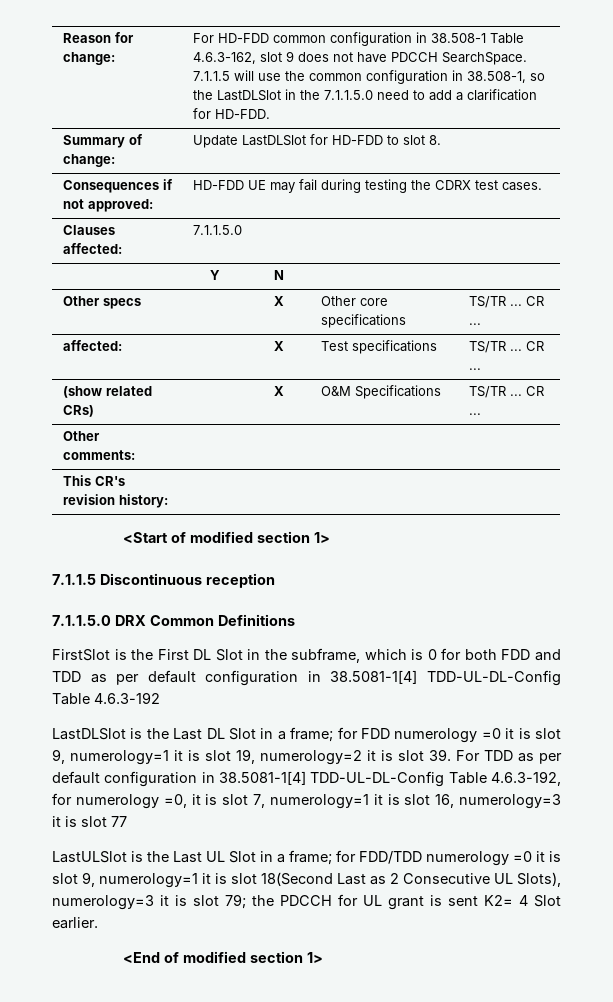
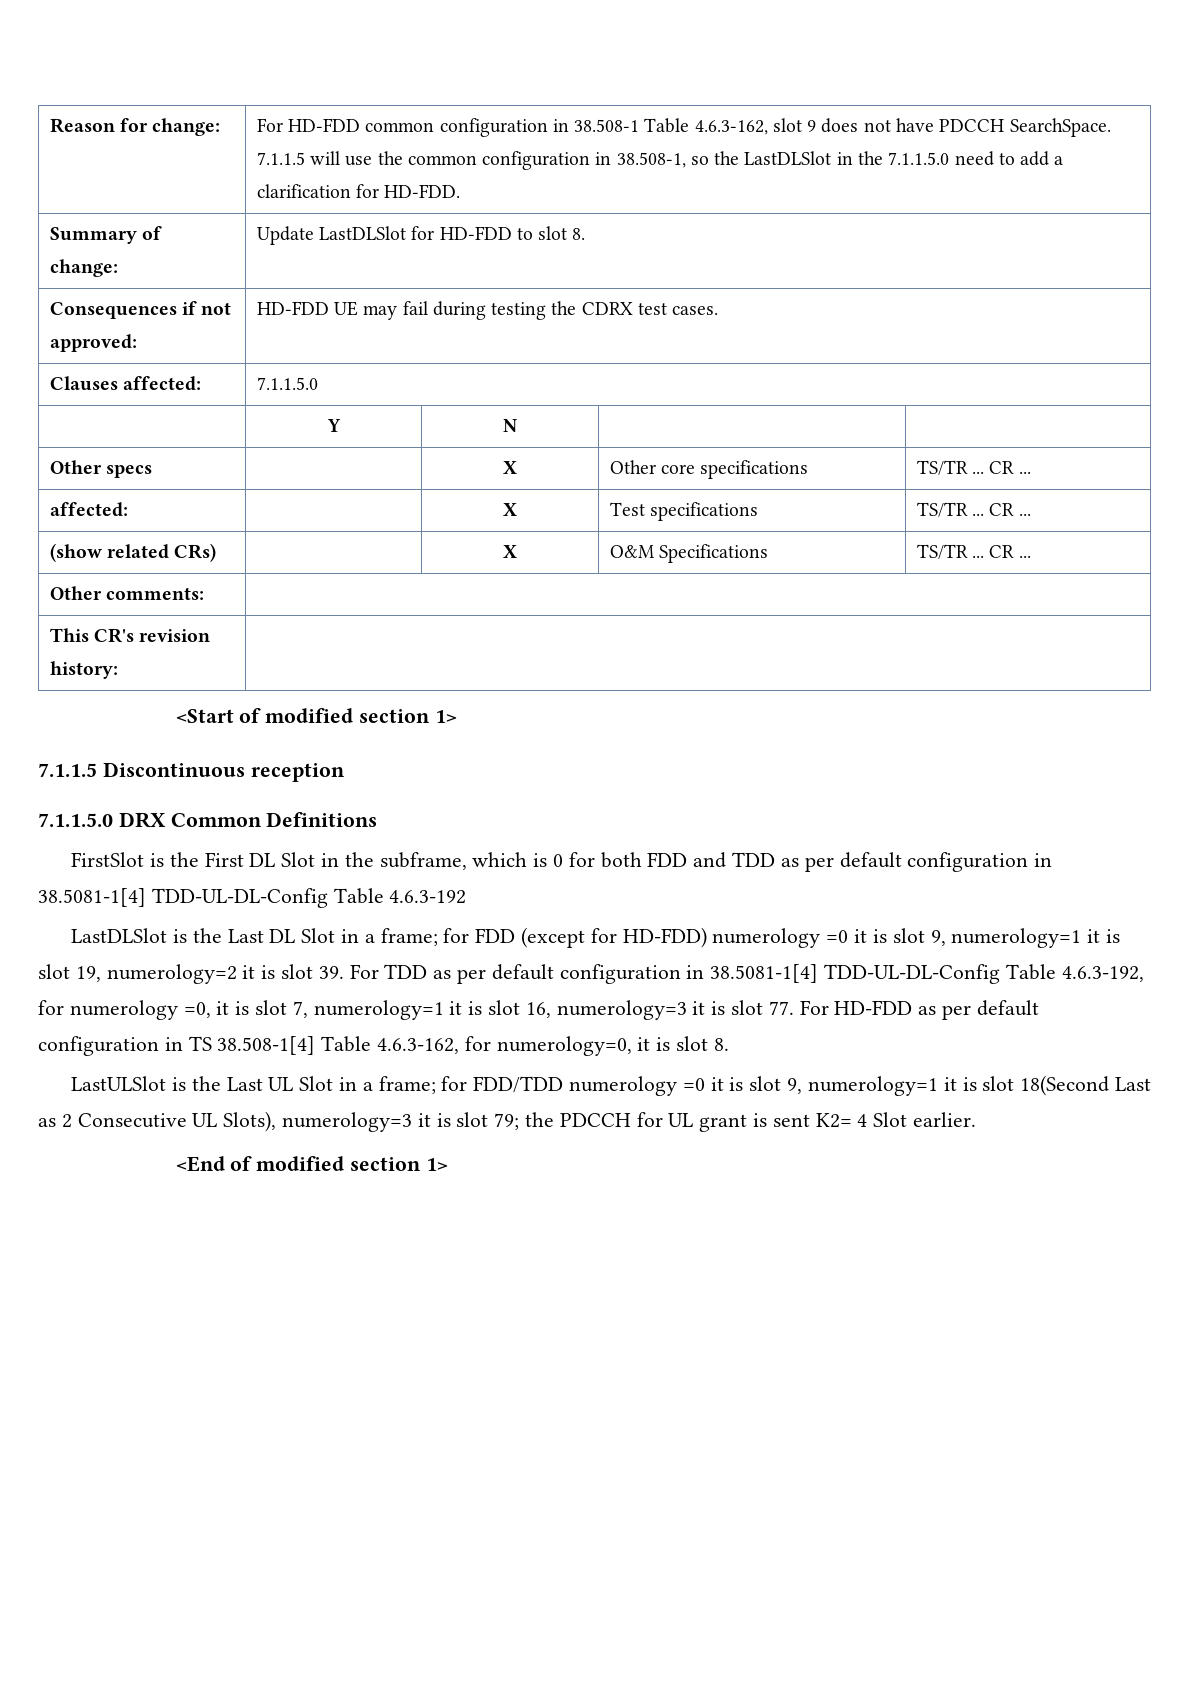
- LastDLSlot is the Last DL Slot in a frame; for FDD numerology =0 it is slot 9, numerology=1 it is slot 19, numerology=2 it is slot 39. For TDD as per default configuration in 38.5081-1[4] TDD-UL-DL-Config Table 4.6.3-192, for numerology =0, it is slot 7, numerology=1 it is slot 16, numerology=3 it is slot 77
+ LastDLSlot is the Last DL Slot in a frame; for FDD (except for HD-FDD) numerology =0 it is slot 9, numerology=1 it is slot 19, numerology=2 it is slot 39. For TDD as per default configuration in 38.5081-1[4] TDD-UL-DL-Config Table 4.6.3-192, for numerology =0, it is slot 7, numerology=1 it is slot 16, numerology=3 it is slot 77. For HD-FDD as per default configuration in TS 38.508-1[4] Table 4.6.3-162, for numerology=0, it is slot 8.

